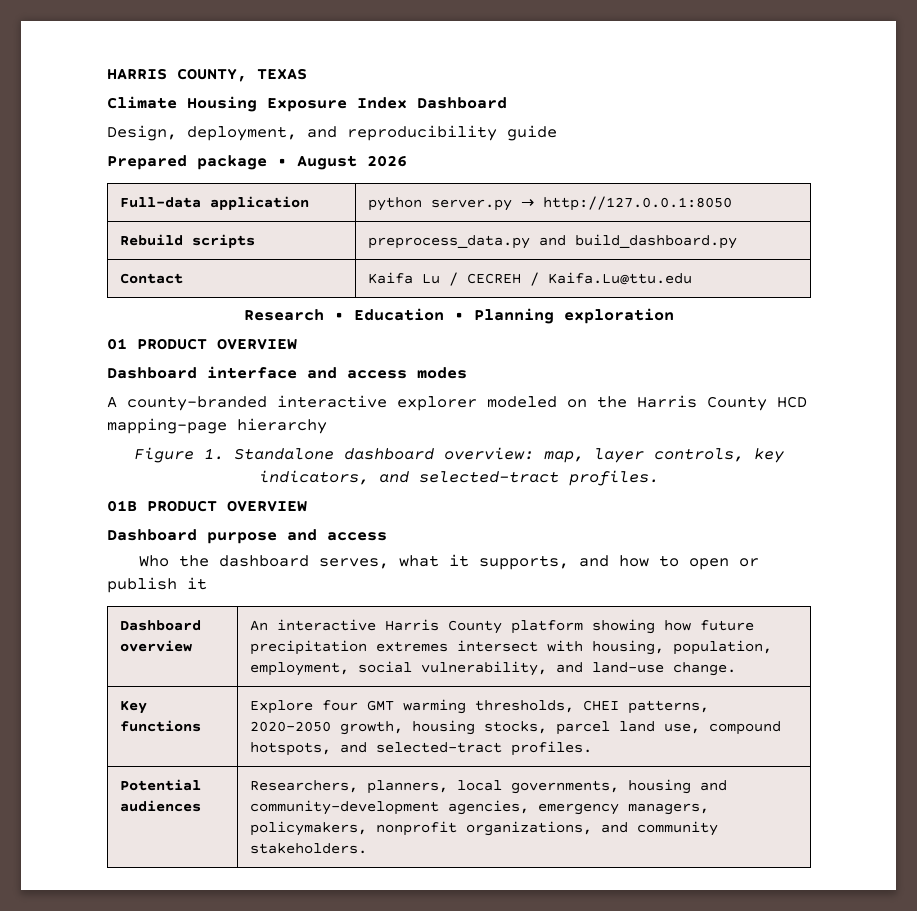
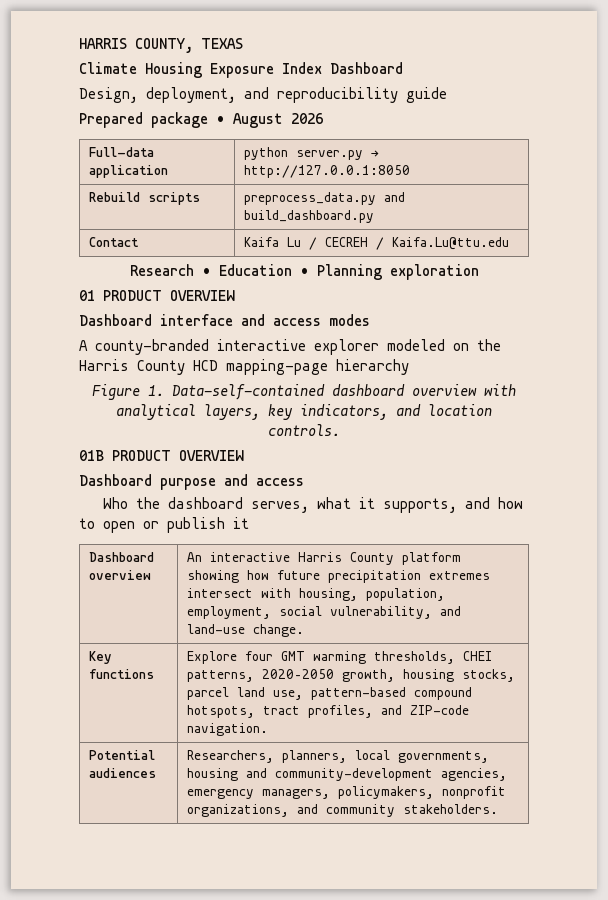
- Figure 1. Standalone dashboard overview: map, layer controls, key indicators, and selected-tract profiles.
+ Figure 1. Data-self-contained dashboard overview with analytical layers, key indicators, and location controls.
- Key functions | Explore four GMT warming thresholds, CHEI patterns, 2020–2050 growth, housing stocks, parcel land use, compound hotspots, and selected-tract profiles.
+ Key functions | Explore four GMT warming thresholds, CHEI patterns, 2020–2050 growth, housing stocks, parcel land use, pattern-based compound hotspots, tract profiles, and ZIP-code navigation.

